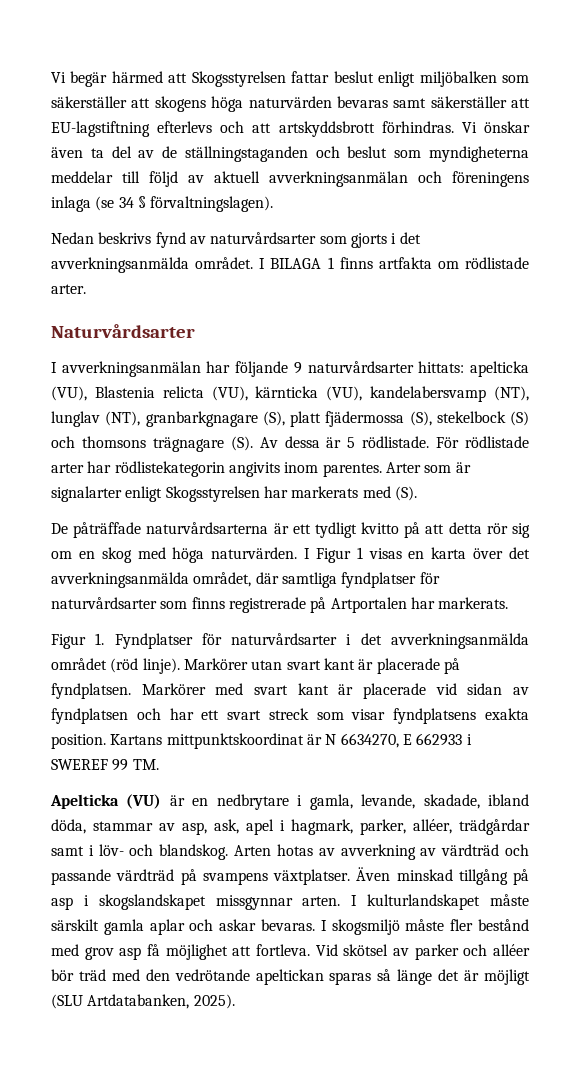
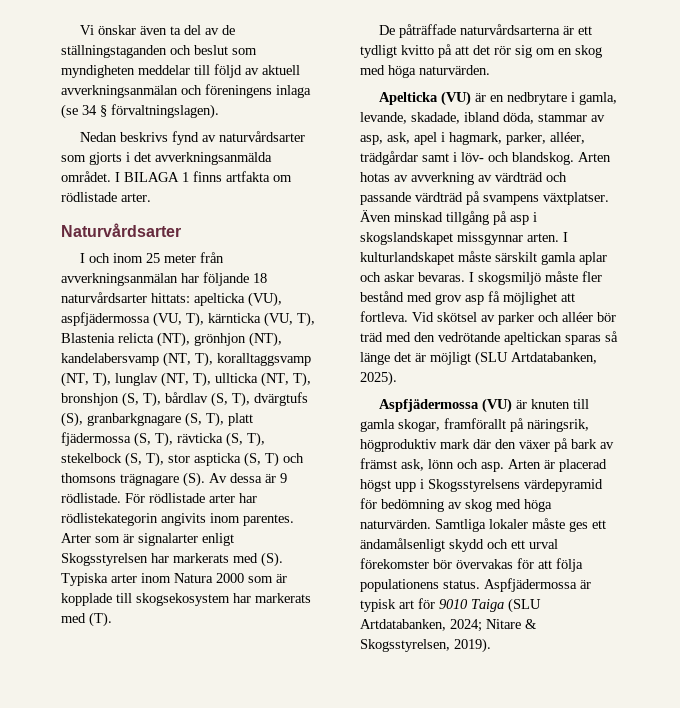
- Vi begär härmed att Skogsstyrelsen fattar beslut enligt miljöbalken som säkerställer att skogens höga naturvärden bevaras samt säkerställer att EU-lagstiftning efterlevs och att artskyddsbrott förhindras. Vi önskar även ta del av de ställningstaganden och beslut som myndigheterna meddelar till följd av aktuell avverkningsanmälan och föreningens inlaga (se 34 § förvaltningslagen).
+ Vi önskar även ta del av de ställningstaganden och beslut som myndigheten meddelar till följd av aktuell avverkningsanmälan och föreningens inlaga (se 34 § förvaltningslagen).
- I avverkningsanmälan har följande 9 naturvårdsarter hittats: apelticka (VU), Blastenia relicta (VU), kärnticka (VU), kandelabersvamp (NT), lunglav (NT), granbarkgnagare (S), platt fjädermossa (S), stekelbock (S) och thomsons trägnagare (S). Av dessa är 5 rödlistade.
+ I och inom 25 meter från avverkningsanmälan har följande 18 naturvårdsarter hittats: apelticka (VU), aspfjädermossa (VU, T), kärnticka (VU, T), Blastenia relicta (NT), grönhjon (NT), kandelabersvamp (NT, T), koralltaggsvamp (NT, T), lunglav (NT, T), ullticka (NT, T), bronshjon (S, T), bårdlav (S, T), dvärgtufs (S), granbarkgnagare (S, T), platt fjädermossa (S, T), rävticka (S, T), stekelbock (S, T), stor aspticka (S, T) och thomsons trägnagare (S). Av dessa är 9 rödlistade.
- Arter som är signalarter enligt Skogsstyrelsen har markerats med (S).
+ Arter som är signalarter enligt Skogsstyrelsen har markerats med (S). Typiska arter inom Natura 2000 som är kopplade till skogsekosystem har markerats med (T).
- De påträffade naturvårdsarterna är ett tydligt kvitto på att detta rör sig om en skog med höga naturvärden. I Figur 1 visas en karta över det avverkningsanmälda området, där samtliga fyndplatser för naturvårdsarter som finns registrerade på Artportalen har markerats.
- Figur 1. Fyndplatser för naturvårdsarter i det avverkningsanmälda området (röd linje). Markörer utan svart kant är placerade på fyndplatsen. Markörer med svart kant är placerade vid sidan av fyndplatsen och har ett svart streck som visar fyndplatsens exakta position. Kartans mittpunktskoordinat är N 6634270, E 662933 i SWEREF 99 TM.
+ De påträffade naturvårdsarterna är ett tydligt kvitto på att det rör sig om en skog med höga naturvärden.
+ Aspfjädermossa (VU) är knuten till gamla skogar, framförallt på näringsrik, högproduktiv mark där den växer på bark av främst ask, lönn och asp. Arten är placerad högst upp i Skogsstyrelsens värdepyramid för bedömning av skog med höga naturvärden. Samtliga lokaler måste ges ett ändamålsenligt skydd och ett urval förekomster bör övervakas för att följa populationens status. Aspfjädermossa är typisk art för 9010 Taiga (SLU Artdatabanken, 2024; Nitare & Skogsstyrelsen, 2019).

